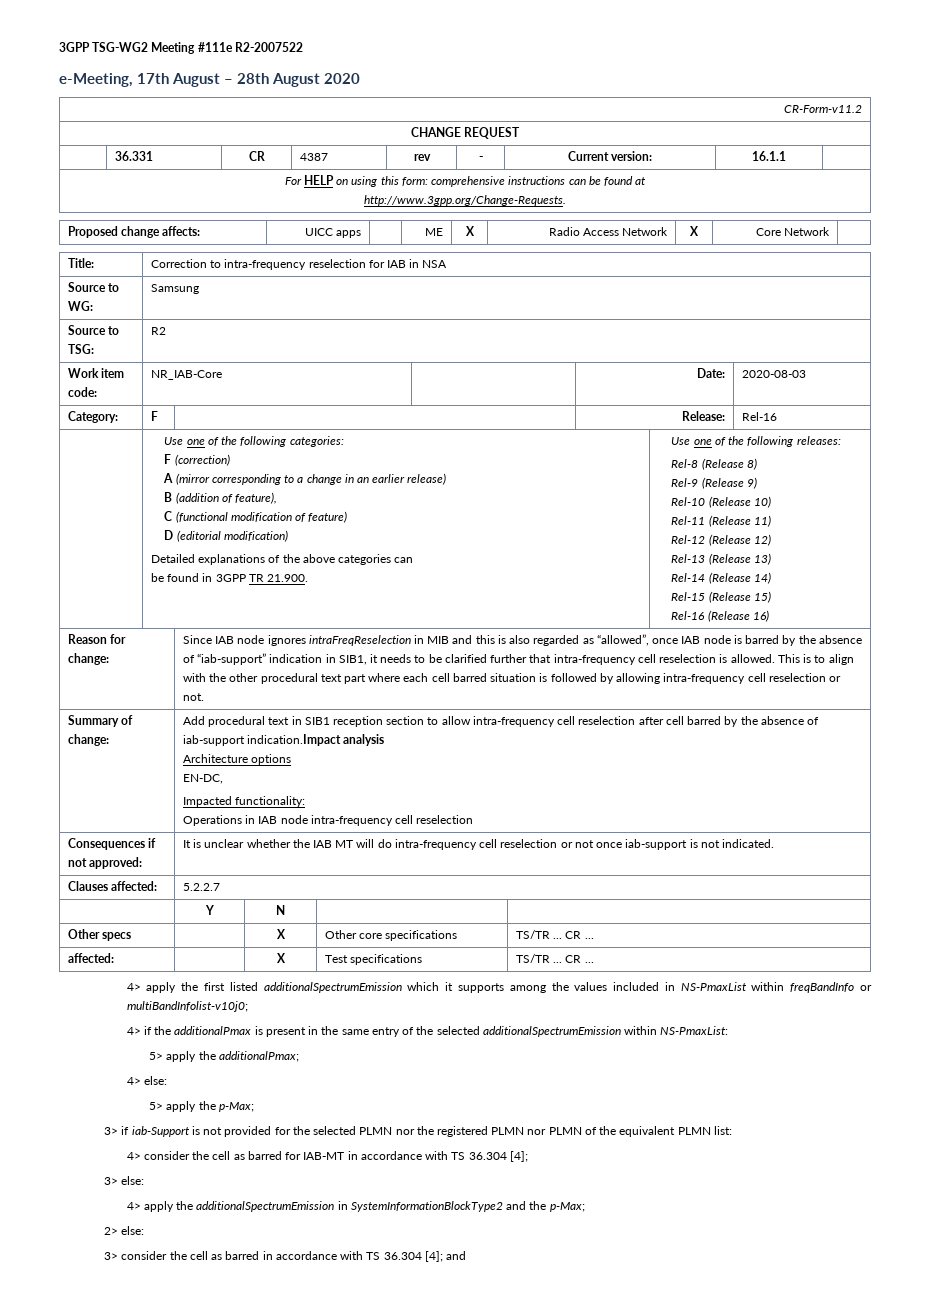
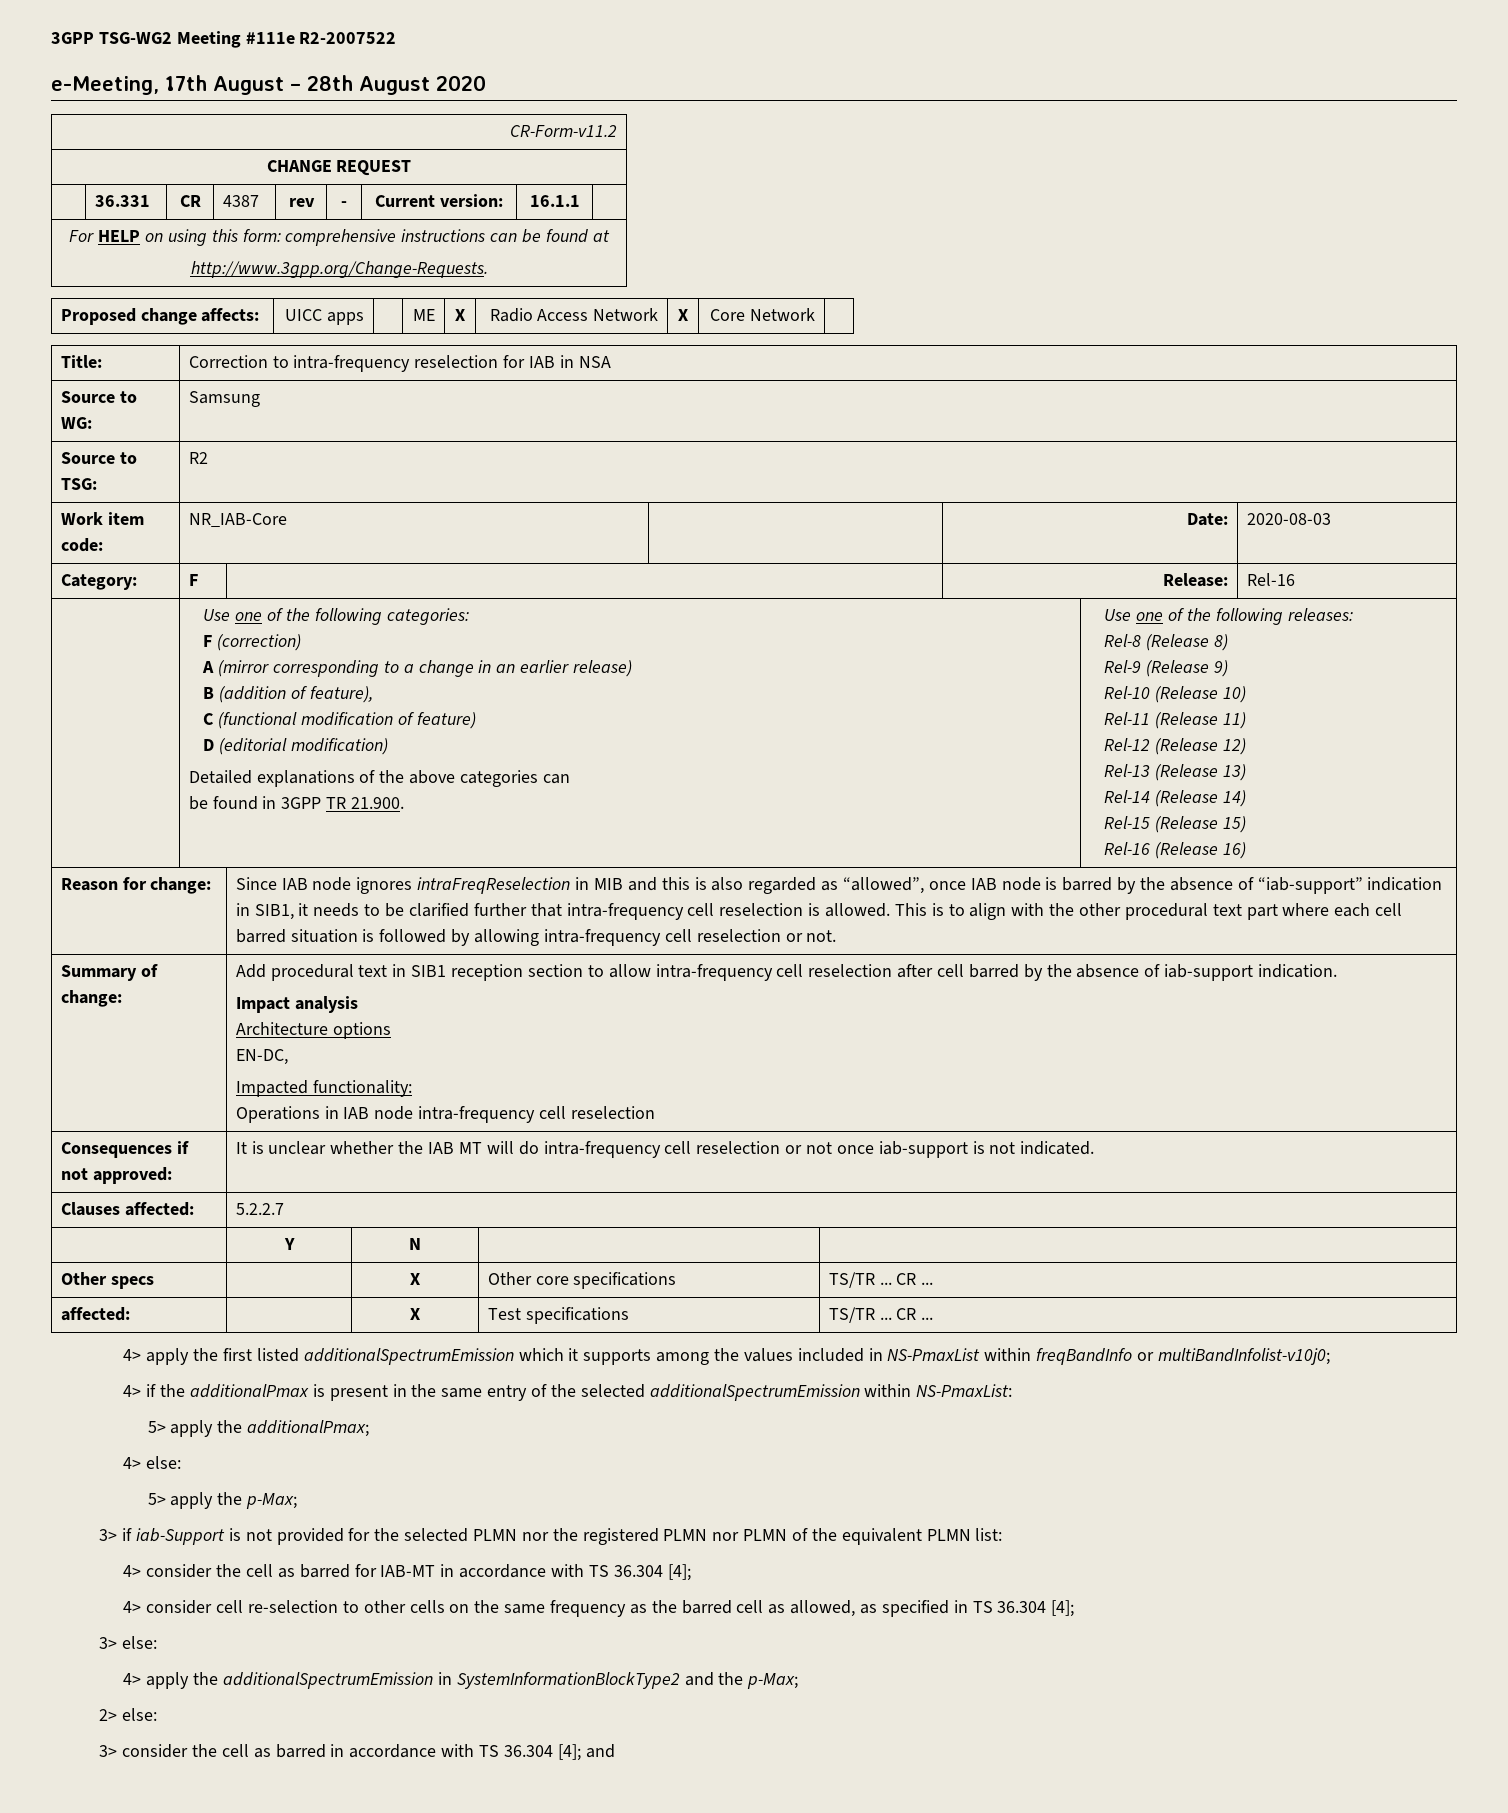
- Summary of change: | Add procedural text in SIB1 reception section to allow intra-frequency cell reselection after cell barred by the absence of iab-support indication.Impact analysis
+ Summary of change: | Add procedural text in SIB1 reception section to allow intra-frequency cell reselection after cell barred by the absence of iab-support indication.
+ Impact analysis
+ 4> consider cell re-selection to other cells on the same frequency as the barred cell as allowed, as specified in TS 36.304 [4];

